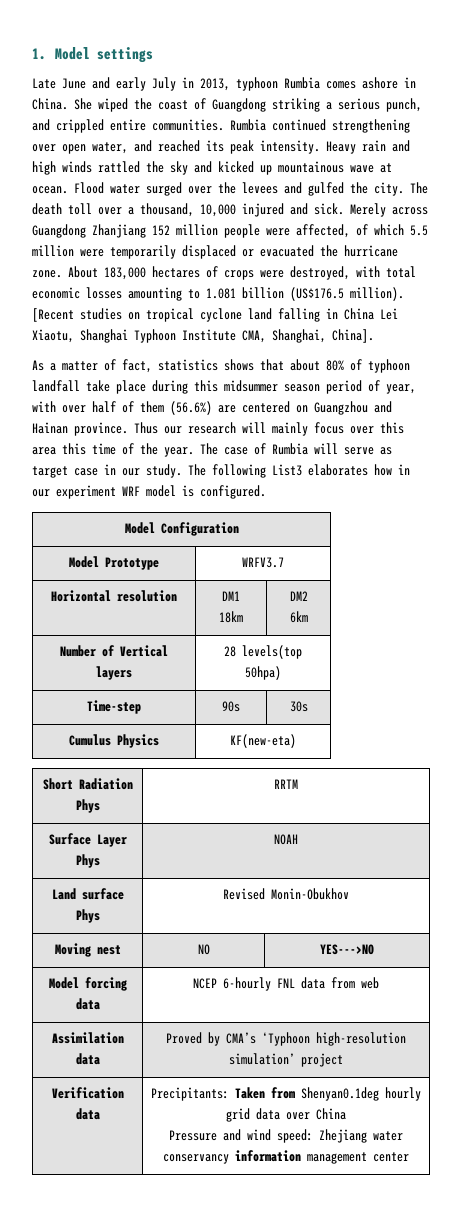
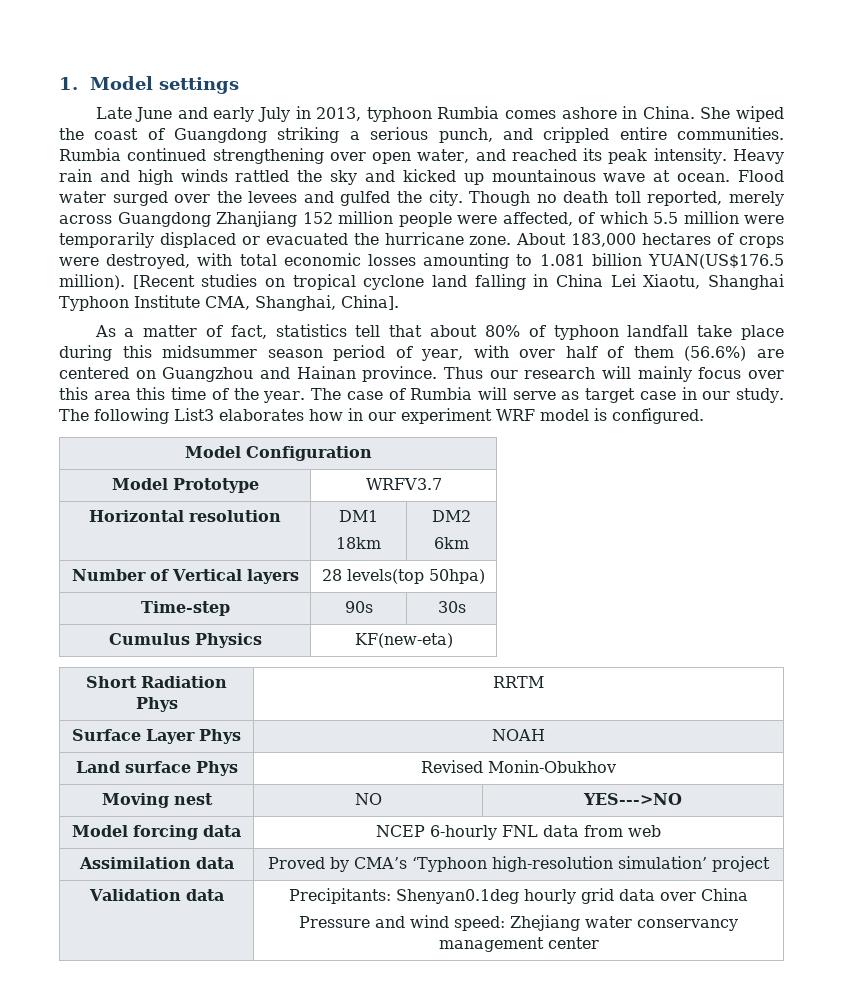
- The death toll over a thousand, 10,000 injured and sick. Merely across Guangdong Zhanjiang 152 million people were affected, of which 5.5 million were temporarily displaced or evacuated the hurricane zone.
+ Though no death toll reported, merely across Guangdong Zhanjiang 152 million people were affected, of which 5.5 million were temporarily displaced or evacuated the hurricane zone.
- About 183,000 hectares of crops were destroyed, with total economic losses amounting to 1.081 billion (US$176.5 million).
+ About 183,000 hectares of crops were destroyed, with total economic losses amounting to 1.081 billion YUAN(US$176.5 million).
- As a matter of fact, statistics shows that about 80% of typhoon landfall take place during this midsummer season period of year, with over half of them (56.6%) are centered on Guangzhou and Hainan province.
+ As a matter of fact, statistics tell that about 80% of typhoon landfall take place during this midsummer season period of year, with over half of them (56.6%) are centered on Guangzhou and Hainan province.
- Verification data | Precipitants: Taken from Shenyan0.1deg hourly grid data over China
- Pressure and wind speed: Zhejiang water conservancy information management center
+ Validation data | Precipitants: Shenyan0.1deg hourly grid data over China
+ Pressure and wind speed: Zhejiang water conservancy management center

